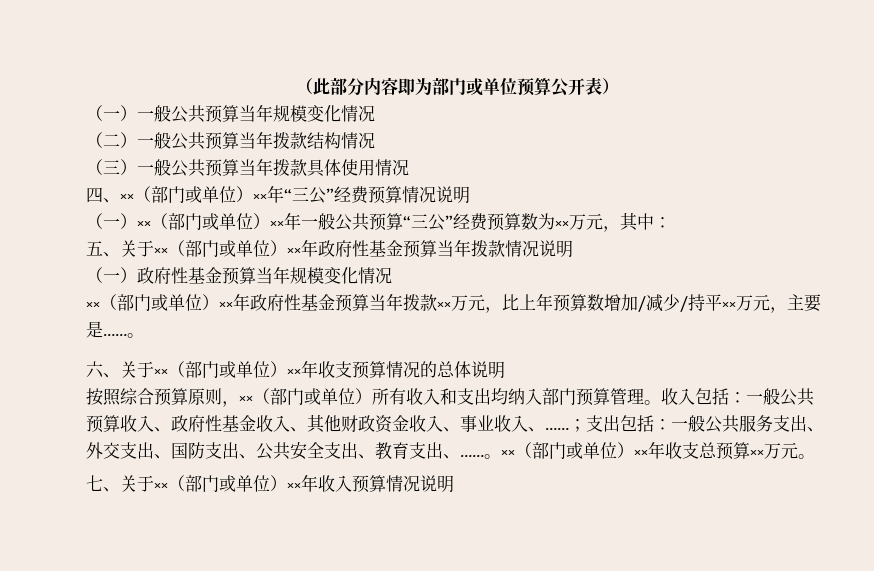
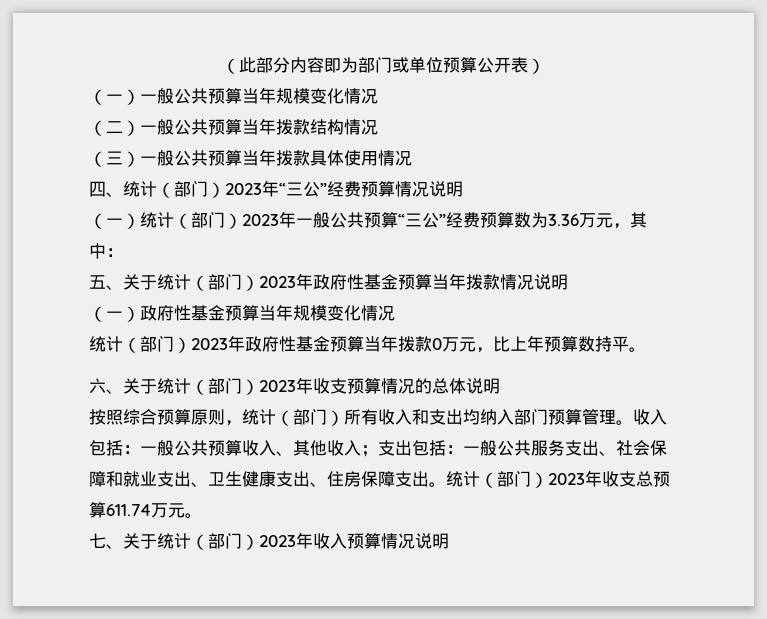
- 四、××（部门或单位）××年“三公”经费预算情况说明
+ 四、统计（部门）2023年“三公”经费预算情况说明
- （一）××（部门或单位）××年一般公共预算“三公”经费预算数为××万元，其中：
+ （一）统计（部门）2023年一般公共预算“三公”经费预算数为3.36万元，其中：
- 五、关于××（部门或单位）××年政府性基金预算当年拨款情况说明
+ 五、关于统计（部门）2023年政府性基金预算当年拨款情况说明
- ××（部门或单位）××年政府性基金预算当年拨款××万元，比上年预算数增加/减少/持平××万元，主要是……。
- 六、关于××（部门或单位）××年收支预算情况的总体说明
+ 统计（部门）2023年政府性基金预算当年拨款0万元，比上年预算数持平。
+ 六、关于统计（部门）2023年收支预算情况的总体说明
- 按照综合预算原则，××（部门或单位）所有收入和支出均纳入部门预算管理。
+ 按照综合预算原则，统计（部门）所有收入和支出均纳入部门预算管理。
- 收入包括：一般公共预算收入、政府性基金收入、其他财政资金收入、事业收入、……；支出包括：一般公共服务支出、外交支出、国防支出、公共安全支出、教育支出、……。××（部门或单位）××年收支总预算××万元。
+ 收入包括：一般公共预算收入、其他收入；支出包括：一般公共服务支出、社会保障和就业支出、卫生健康支出、住房保障支出。统计（部门）2023年收支总预算611.74万元。
- 七、关于××（部门或单位）××年收入预算情况说明
+ 七、关于统计（部门）2023年收入预算情况说明

